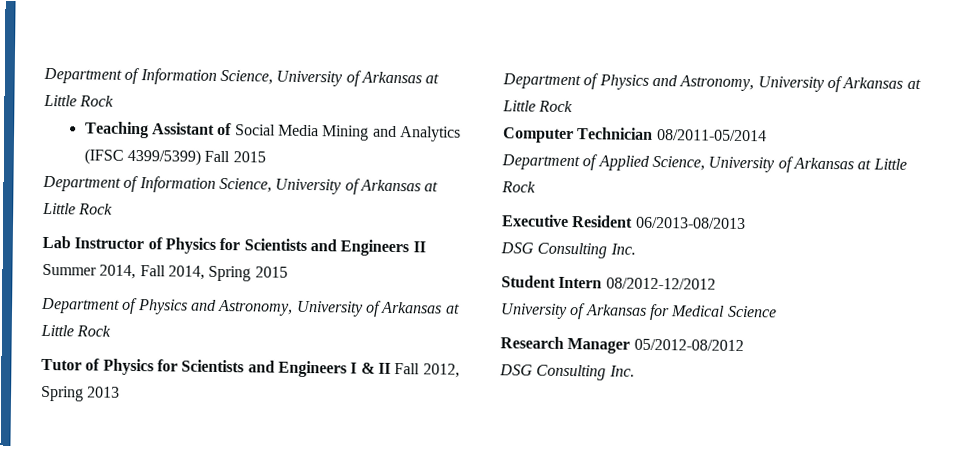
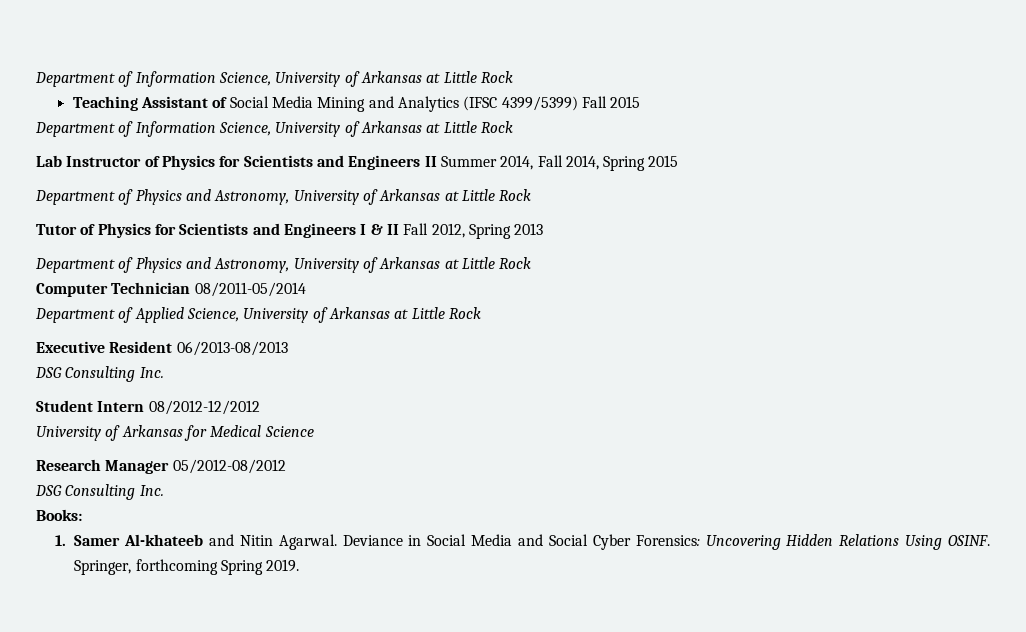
+ Books:
+ 1. Samer Al-khateeb and Nitin Agarwal. Deviance in Social Media and Social Cyber Forensics: Uncovering Hidden Relations Using OSINF. Springer, forthcoming Spring 2019.

